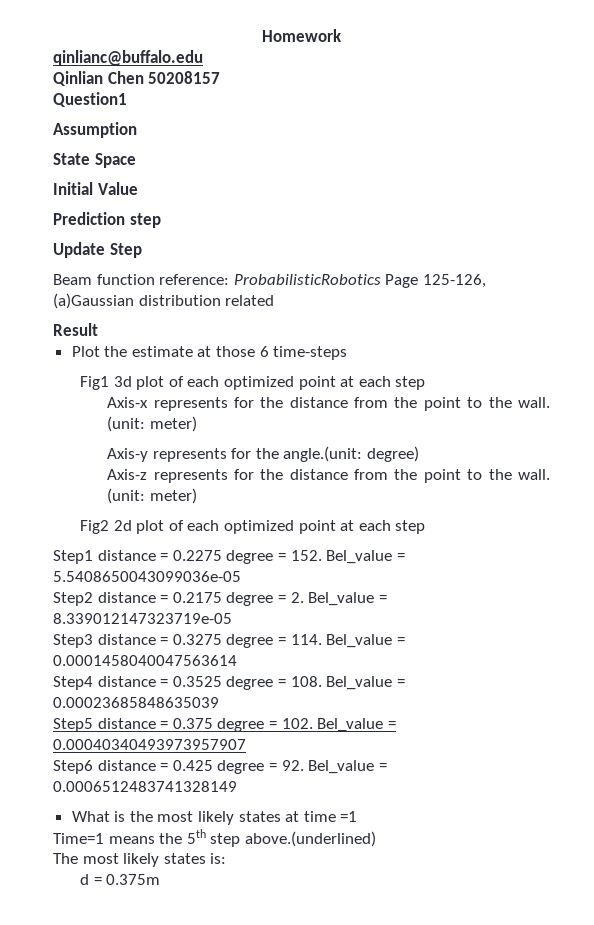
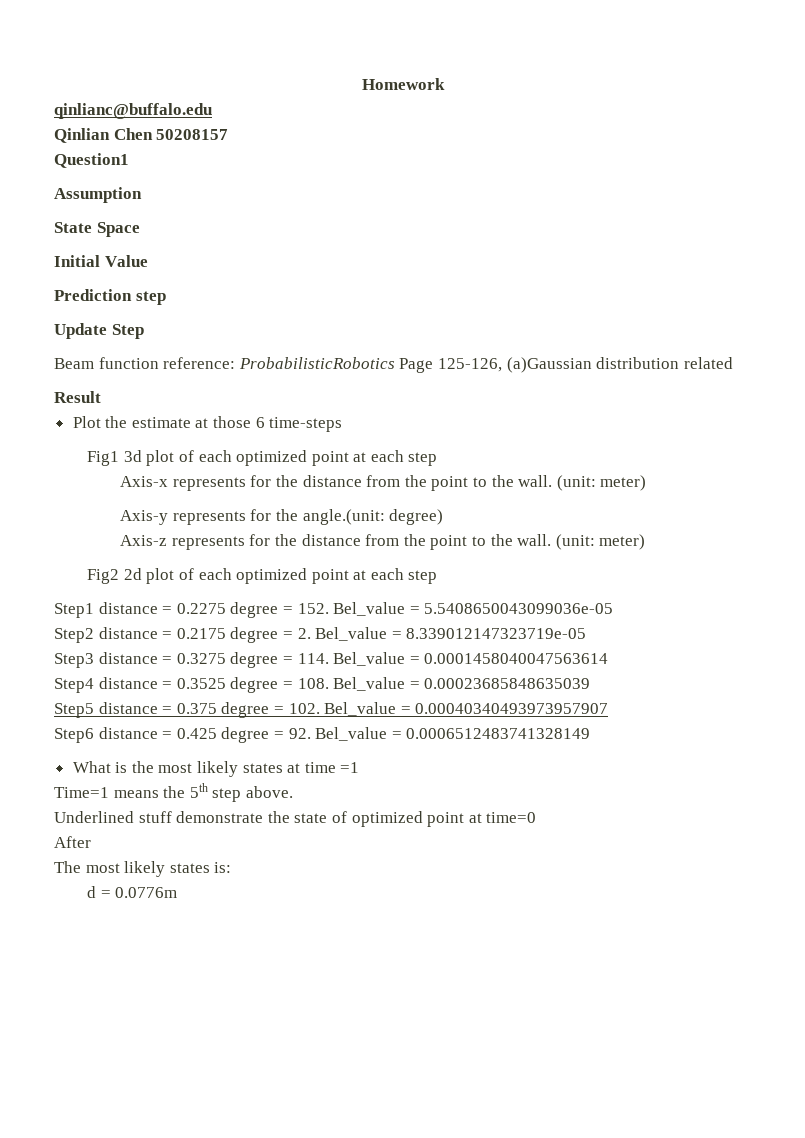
- Time=1 means the 5th step above.(underlined)
+ Time=1 means the 5th step above.
+ Underlined stuff demonstrate the state of optimized point at time=0
+ After
- d = 0.375m
+ d = 0.0776m

